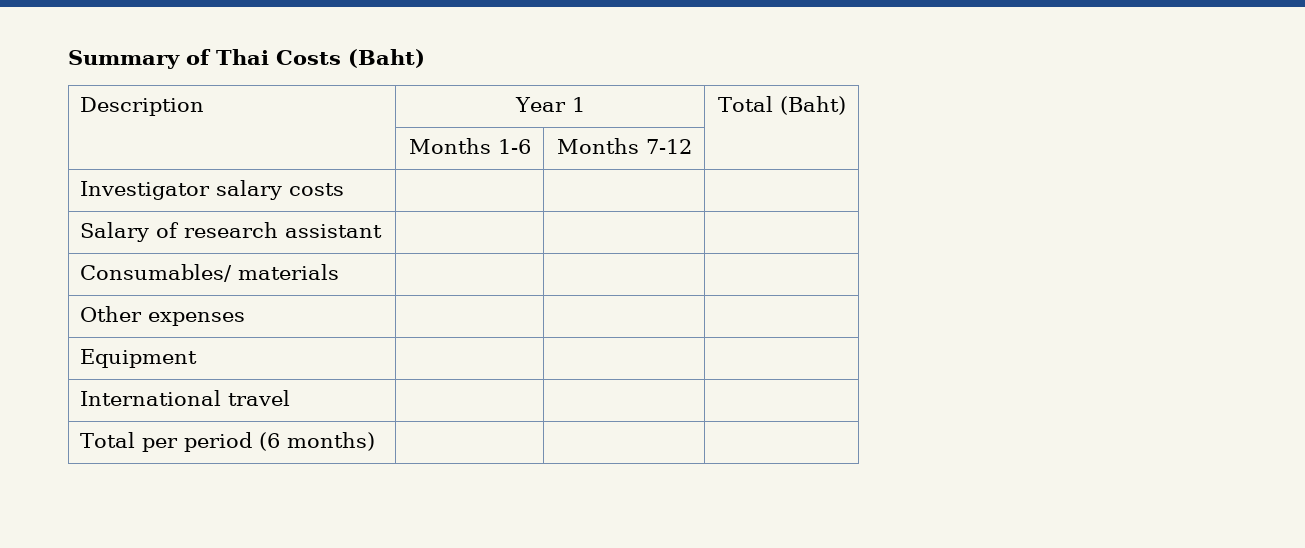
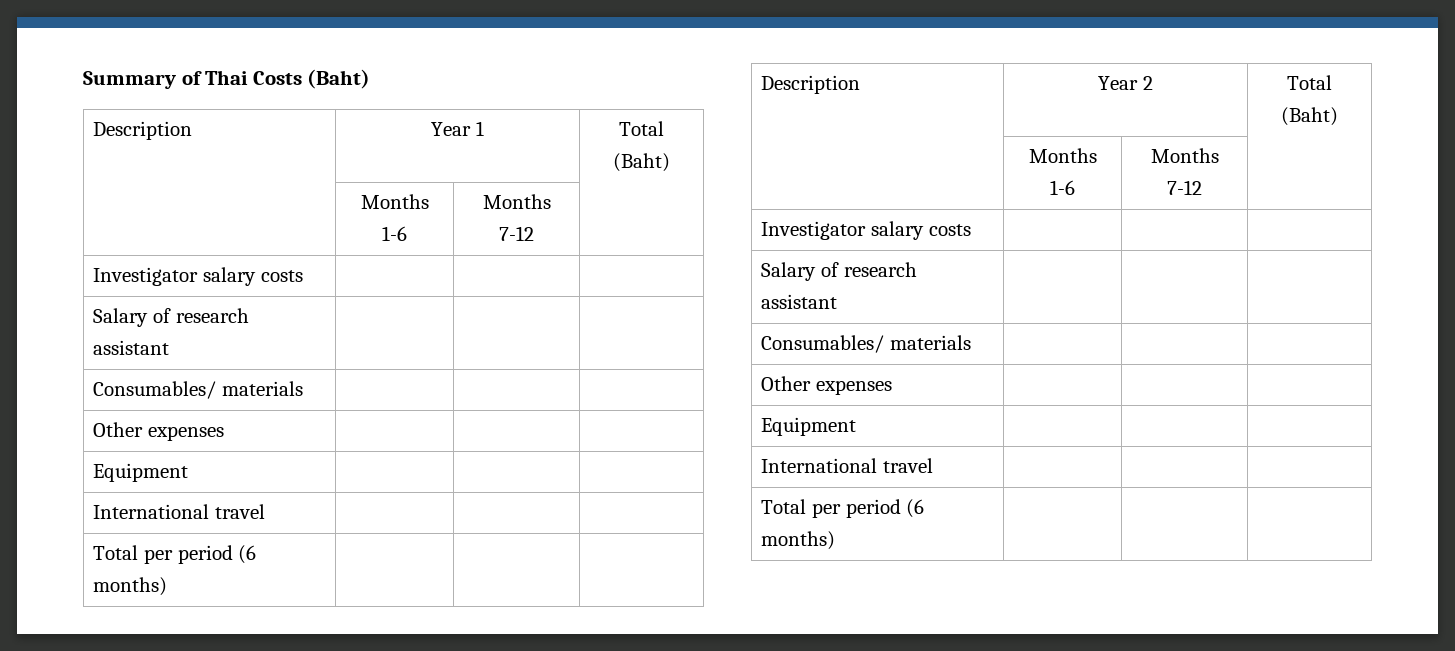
+ Description | Year 2 | Total (Baht)
+ | Months 1-6 | Months 7-12 |
+ Investigator salary costs | | |
+ Salary of research assistant | | |
+ Consumables/ materials | | |
+ Other expenses | | |
+ Equipment | | |
+ International travel | | |
+ Total per period (6 months) | | |

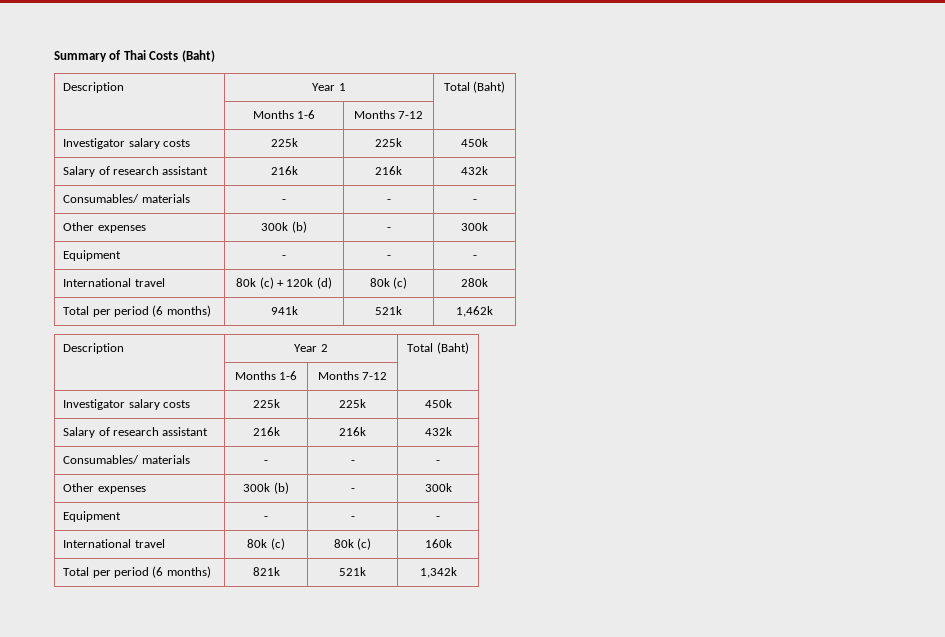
  Description | Year 1 | Total (Baht)
  | Months 1-6 | Months 7-12 |
- Investigator salary costs | | |
- Salary of research assistant | | |
- Consumables/ materials | | |
- Other expenses | | |
- Equipment | | |
- International travel | | |
- Total per period (6 months) | | |
+ Investigator salary costs | 225k | 225k | 450k
+ Salary of research assistant | 216k | 216k | 432k
+ Consumables/ materials | - | - | -
+ Other expenses | 300k (b) | - | 300k
+ Equipment | - | - | -
+ International travel | 80k (c) + 120k (d) | 80k (c) | 280k
+ Total per period (6 months) | 941k | 521k | 1,462k
  Description | Year 2 | Total (Baht)
  | Months 1-6 | Months 7-12 |
- Investigator salary costs | | |
- Salary of research assistant | | |
- Consumables/ materials | | |
- Other expenses | | |
- Equipment | | |
- International travel | | |
- Total per period (6 months) | | |
+ Investigator salary costs | 225k | 225k | 450k
+ Salary of research assistant | 216k | 216k | 432k
+ Consumables/ materials | - | - | -
+ Other expenses | 300k (b) | - | 300k
+ Equipment | - | - | -
+ International travel | 80k (c) | 80k (c) | 160k
+ Total per period (6 months) | 821k | 521k | 1,342k

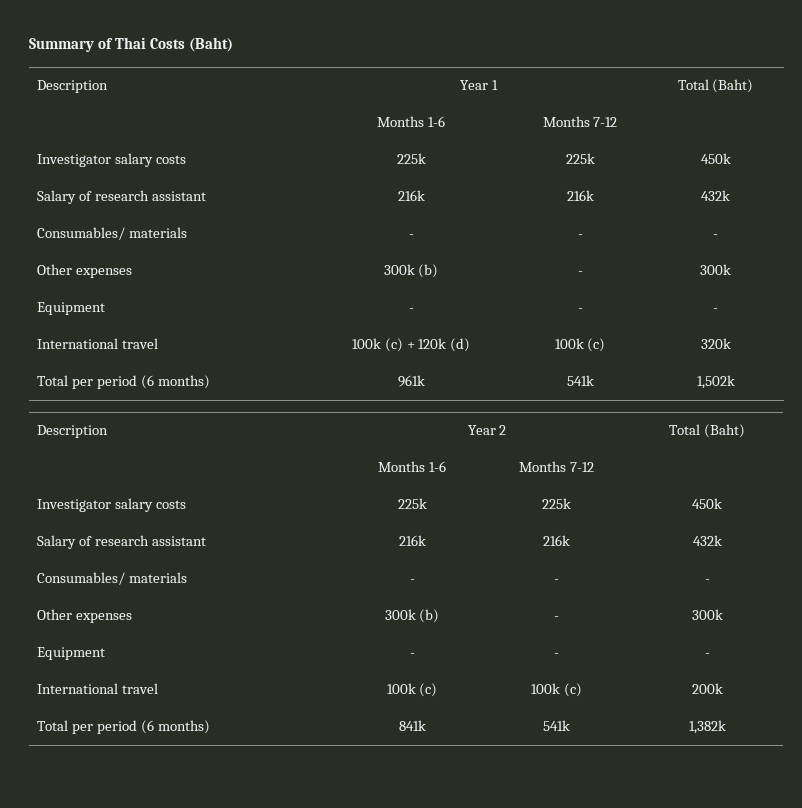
- International travel | 80k (c) + 120k (d) | 80k (c) | 280k
- Total per period (6 months) | 941k | 521k | 1,462k
+ International travel | 100k (c) + 120k (d) | 100k (c) | 320k
+ Total per period (6 months) | 961k | 541k | 1,502k
- International travel | 80k (c) | 80k (c) | 160k
- Total per period (6 months) | 821k | 521k | 1,342k
+ International travel | 100k (c) | 100k (c) | 200k
+ Total per period (6 months) | 841k | 541k | 1,382k

